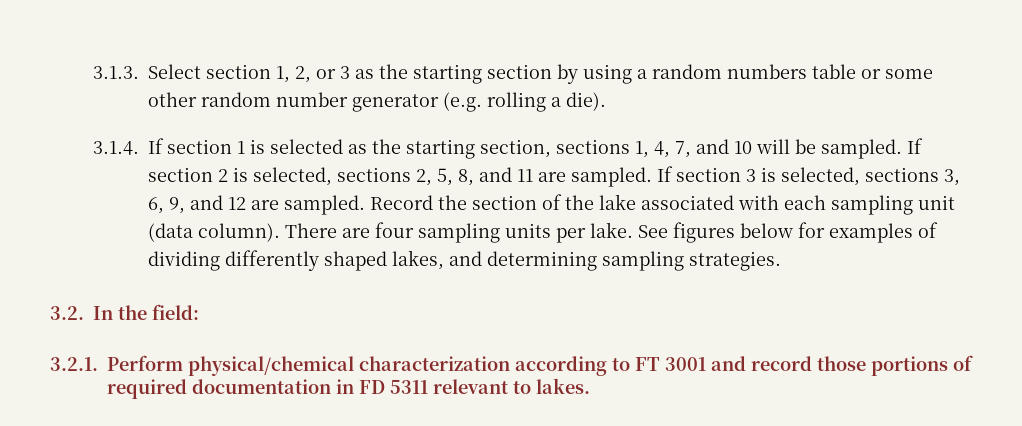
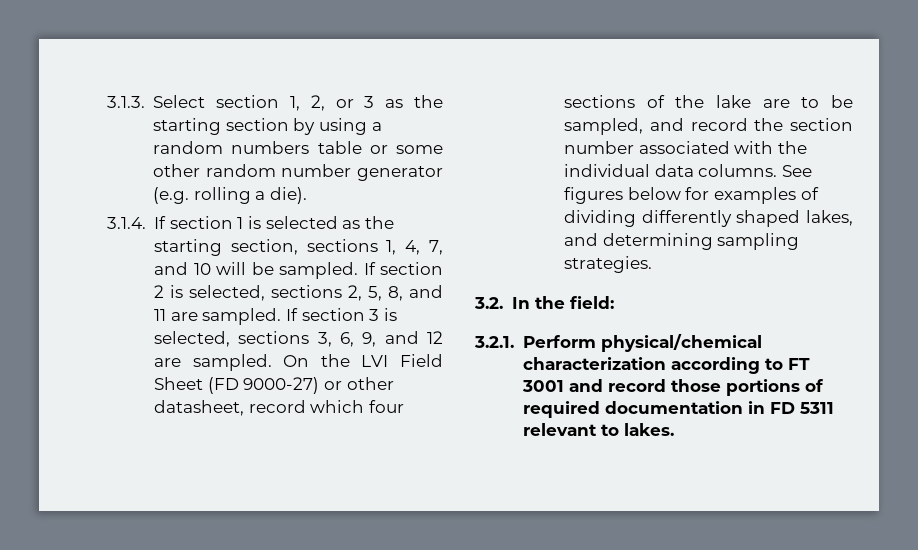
- Record the section of the lake associated with each sampling unit (data column). There are four sampling units per lake.
+ On the LVI Field Sheet (FD 9000-27) or other datasheet, record which four sections of the lake are to be sampled, and record the section number associated with the individual data columns.

